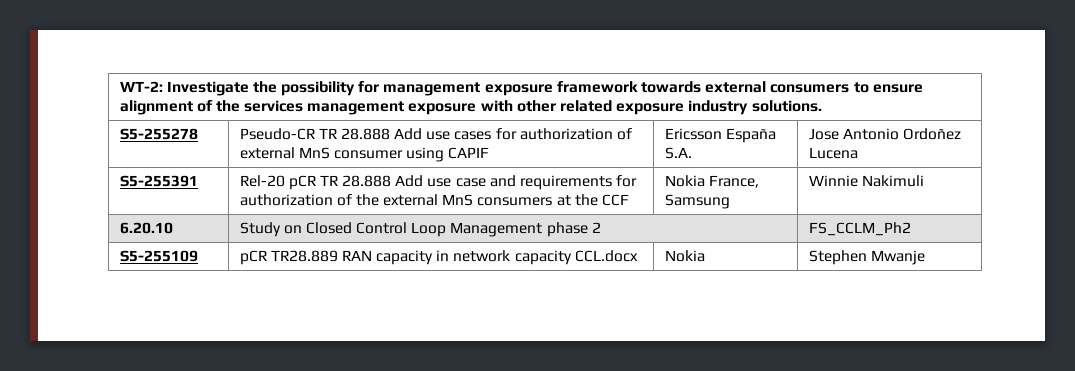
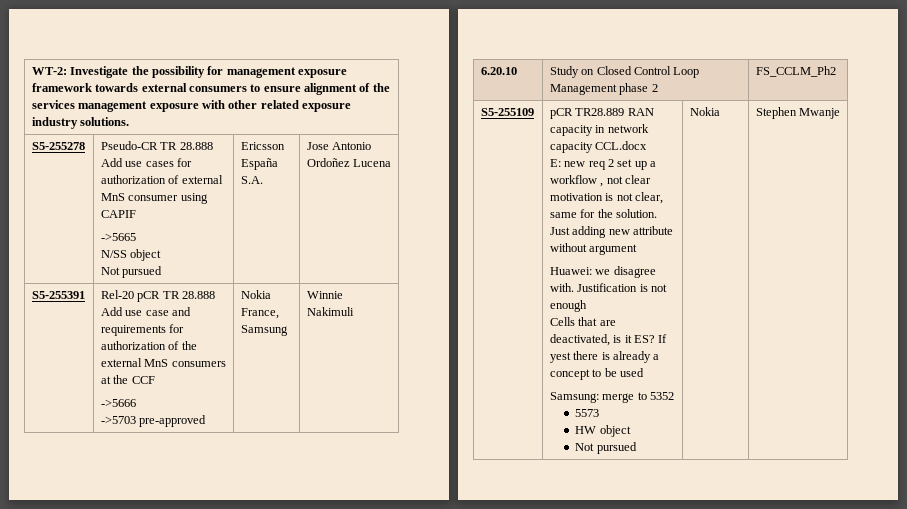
- S5-255278 | Pseudo-CR TR 28.888 Add use cases for authorization of external MnS consumer using CAPIF | Ericsson España S.A. | Jose Antonio Ordoñez Lucena
+ S5-255278 | Pseudo-CR TR 28.888 Add use cases for authorization of external MnS consumer using CAPIF
+ ->5665
+ N/SS object
+ Not pursued | Ericsson España S.A. | Jose Antonio Ordoñez Lucena
- S5-255391 | Rel-20 pCR TR 28.888 Add use case and requirements for authorization of the external MnS consumers at the CCF | Nokia France, Samsung | Winnie Nakimuli
+ S5-255391 | Rel-20 pCR TR 28.888 Add use case and requirements for authorization of the external MnS consumers at the CCF
+ ->5666
+ ->5703 pre-approved | Nokia France, Samsung | Winnie Nakimuli
+ E: new req 2 set up a workflow , not clear motivation is not clear, same for the solution. Just adding new attribute without argument
+ Huawei: we disagree with. Justification is not enough
+ Cells that are deactivated, is it ES? If yest there is already a concept to be used
+ Samsung: merge to 5352
+ 5573
+ HW object
+ Not pursued

